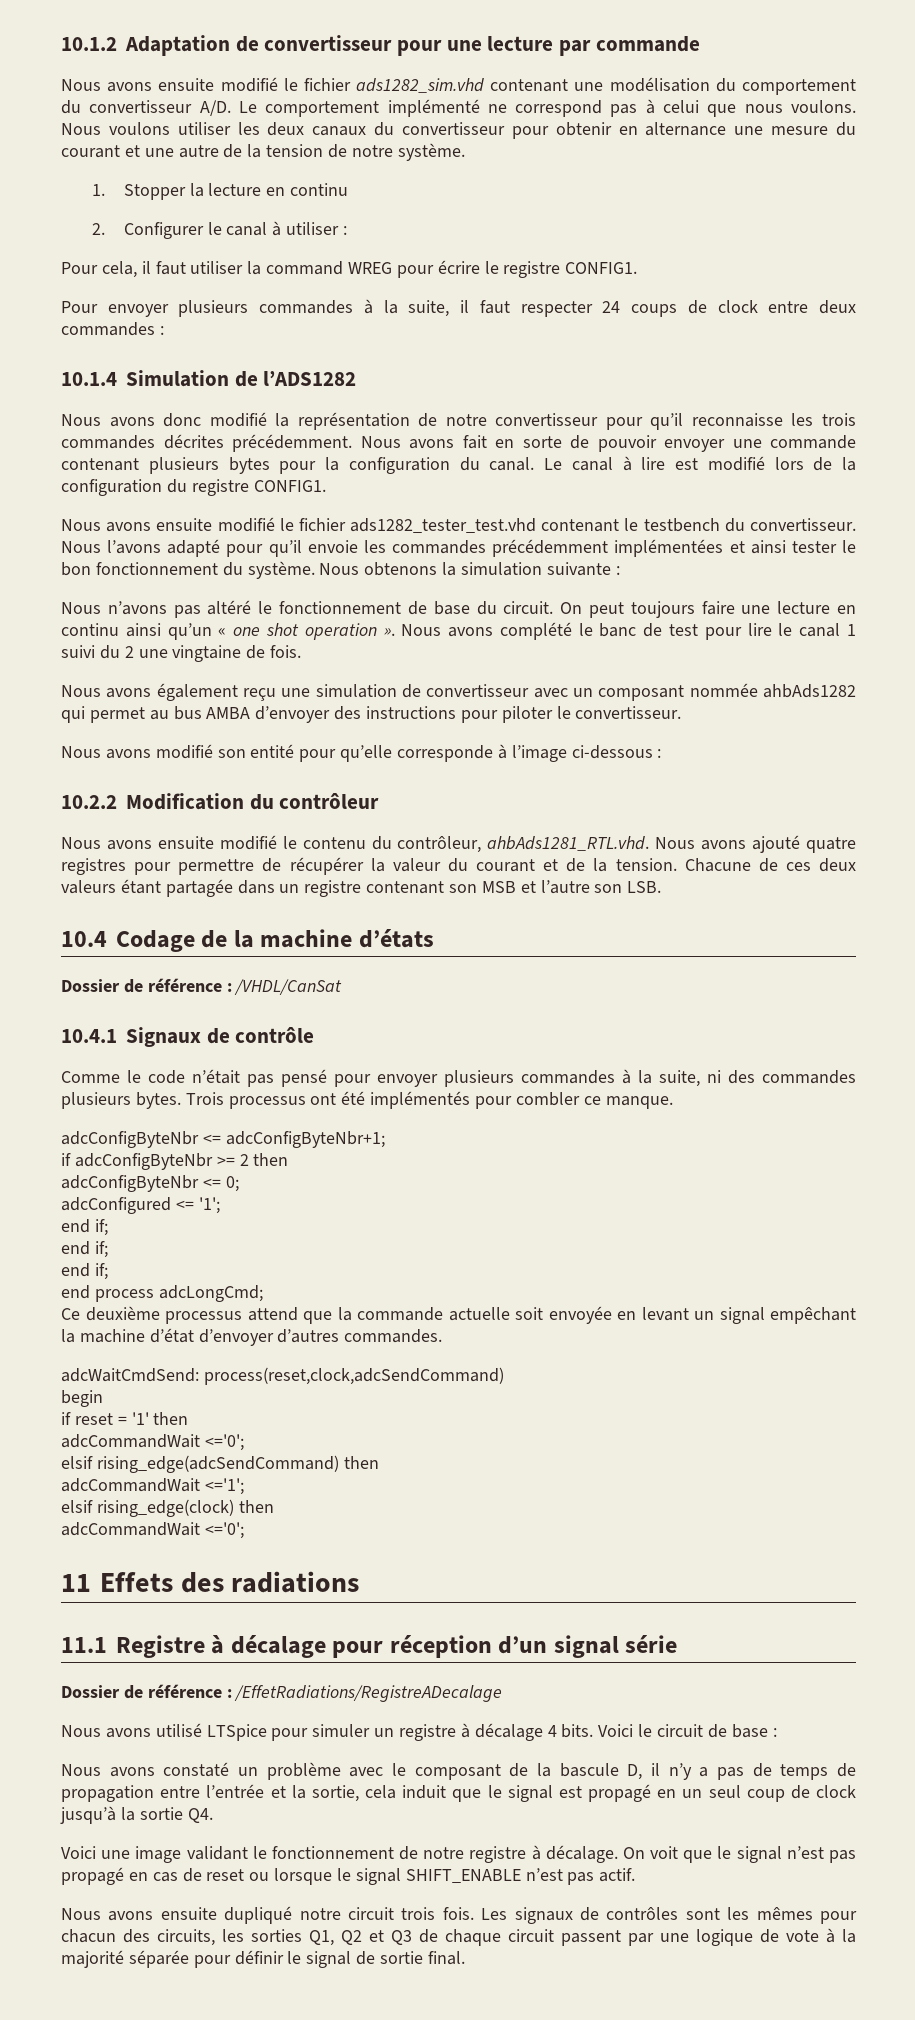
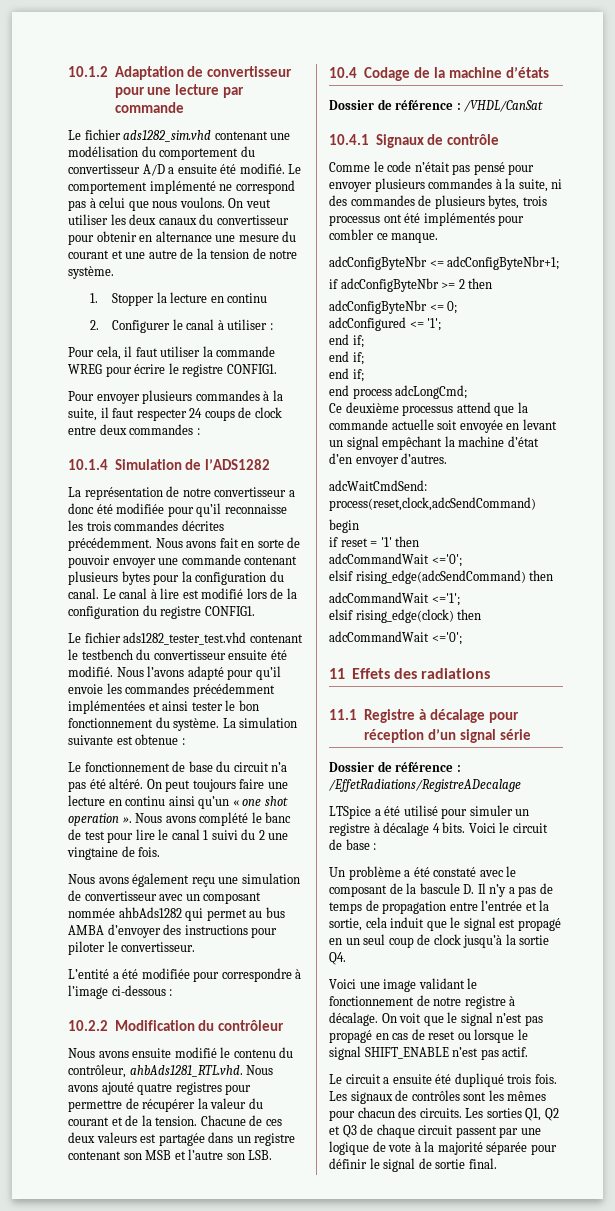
- Nous avons ensuite modifié le fichier ads1282_sim.vhd contenant une modélisation du comportement du convertisseur A/D. Le comportement implémenté ne correspond pas à celui que nous voulons.
+ Le fichier ads1282_sim.vhd contenant une modélisation du comportement du convertisseur A/D a ensuite été modifié. Le comportement implémenté ne correspond pas à celui que nous voulons.
- Nous voulons utiliser les deux canaux du convertisseur pour obtenir en alternance une mesure du courant et une autre de la tension de notre système.
+ On veut utiliser les deux canaux du convertisseur pour obtenir en alternance une mesure du courant et une autre de la tension de notre système.
- Pour cela, il faut utiliser la command WREG pour écrire le registre CONFIG1.
+ Pour cela, il faut utiliser la commande WREG pour écrire le registre CONFIG1.
- Nous avons donc modifié la représentation de notre convertisseur pour qu’il reconnaisse les trois commandes décrites précédemment.
+ La représentation de notre convertisseur a donc été modifiée pour qu’il reconnaisse les trois commandes décrites précédemment.
- Nous avons ensuite modifié le fichier ads1282_tester_test.vhd contenant le testbench du convertisseur.
+ Le fichier ads1282_tester_test.vhd contenant le testbench du convertisseur ensuite été modifié.
- Nous obtenons la simulation suivante :
- Nous n’avons pas altéré le fonctionnement de base du circuit.
+ La simulation suivante est obtenue :
+ Le fonctionnement de base du circuit n’a pas été altéré.
- Nous avons modifié son entité pour qu’elle corresponde à l’image ci-dessous :
+ L’entité a été modifiée pour correspondre à l’image ci-dessous :
- Chacune de ces deux valeurs étant partagée dans un registre contenant son MSB et l’autre son LSB.
+ Chacune de ces deux valeurs est partagée dans un registre contenant son MSB et l’autre son LSB.
- Comme le code n’était pas pensé pour envoyer plusieurs commandes à la suite, ni des commandes plusieurs bytes. Trois processus ont été implémentés pour combler ce manque.
+ Comme le code n’était pas pensé pour envoyer plusieurs commandes à la suite, ni des commandes de plusieurs bytes, trois processus ont été implémentés pour combler ce manque.
- Ce deuxième processus attend que la commande actuelle soit envoyée en levant un signal empêchant la machine d’état d’envoyer d’autres commandes.
+ Ce deuxième processus attend que la commande actuelle soit envoyée en levant un signal empêchant la machine d’état d’en envoyer d’autres.
- Nous avons utilisé LTSpice pour simuler un registre à décalage 4 bits.
+ LTSpice a été utilisé pour simuler un registre à décalage 4 bits.
- Nous avons constaté un problème avec le composant de la bascule D, il n’y a pas de temps de propagation entre l’entrée et la sortie, cela induit que le signal est propagé en un seul coup de clock jusqu’à la sortie Q4.
+ Un problème a été constaté avec le composant de la bascule D. Il n’y a pas de temps de propagation entre l’entrée et la sortie, cela induit que le signal est propagé en un seul coup de clock jusqu’à la sortie Q4.
- Nous avons ensuite dupliqué notre circuit trois fois.
+ Le circuit a ensuite été dupliqué trois fois.
- Les signaux de contrôles sont les mêmes pour chacun des circuits, les sorties Q1, Q2 et Q3 de chaque circuit passent par une logique de vote à la majorité séparée pour définir le signal de sortie final.
+ Les signaux de contrôles sont les mêmes pour chacun des circuits. Les sorties Q1, Q2 et Q3 de chaque circuit passent par une logique de vote à la majorité séparée pour définir le signal de sortie final.

